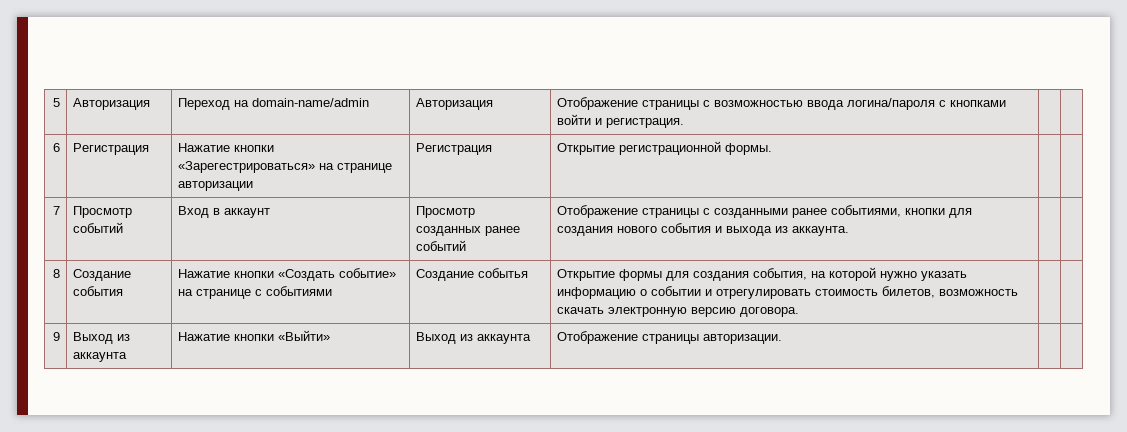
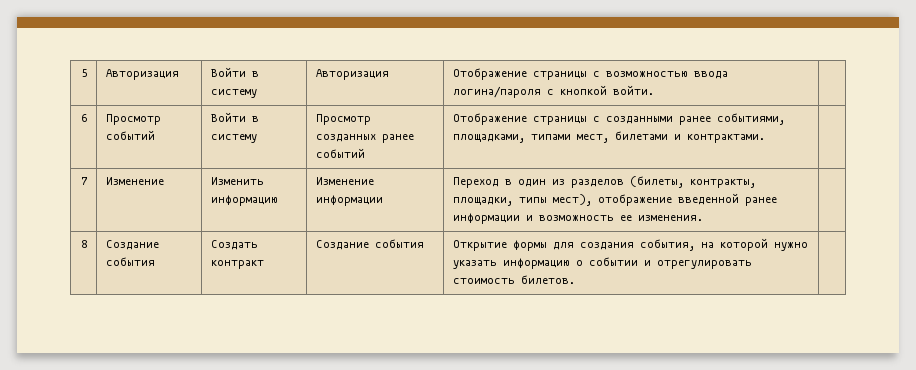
- 5 | Авторизация | Переход на domain-name/admin | Авторизация | Отображение страницы с возможностью ввода логина/пароля с кнопками войти и регистрация. | |
- 6 | Регистрация | Нажатие кнопки «Зарегестрироваться» на странице авторизации | Регистрация | Открытие регистрационной формы. | |
- 7 | Просмотр событий | Вход в аккаунт | Просмотр созданных ранее событий | Отображение страницы с созданными ранее событиями, кнопки для создания нового события и выхода из аккаунта. | |
- 8 | Создание события | Нажатие кнопки «Создать событие» на странице с событиями | Создание событья | Открытие формы для создания события, на которой нужно указать информацию о событии и отрегулировать стоимость билетов, возможность скачать электронную версию договора. | |
- 9 | Выход из аккаунта | Нажатие кнопки «Выйти» | Выход из аккаунта | Отображение страницы авторизации. | |
+ 5 | Авторизация | Войти в систему | Авторизация | Отображение страницы с возможностью ввода логина/пароля с кнопкой войти. |
+ 6 | Просмотр событий | Войти в систему | Просмотр созданных ранее событий | Отображение страницы с созданными ранее событиями, площадками, типами мест, билетами и контрактами. |
+ 7 | Изменение | Изменить информацию | Изменение информации | Переход в один из разделов (билеты, контракты, площадки, типы мест), отображение введенной ранее информации и возможность ее изменения. |
+ 8 | Создание события | Создать контракт | Создание события | Открытие формы для создания события, на которой нужно указать информацию о событии и отрегулировать стоимость билетов. |

